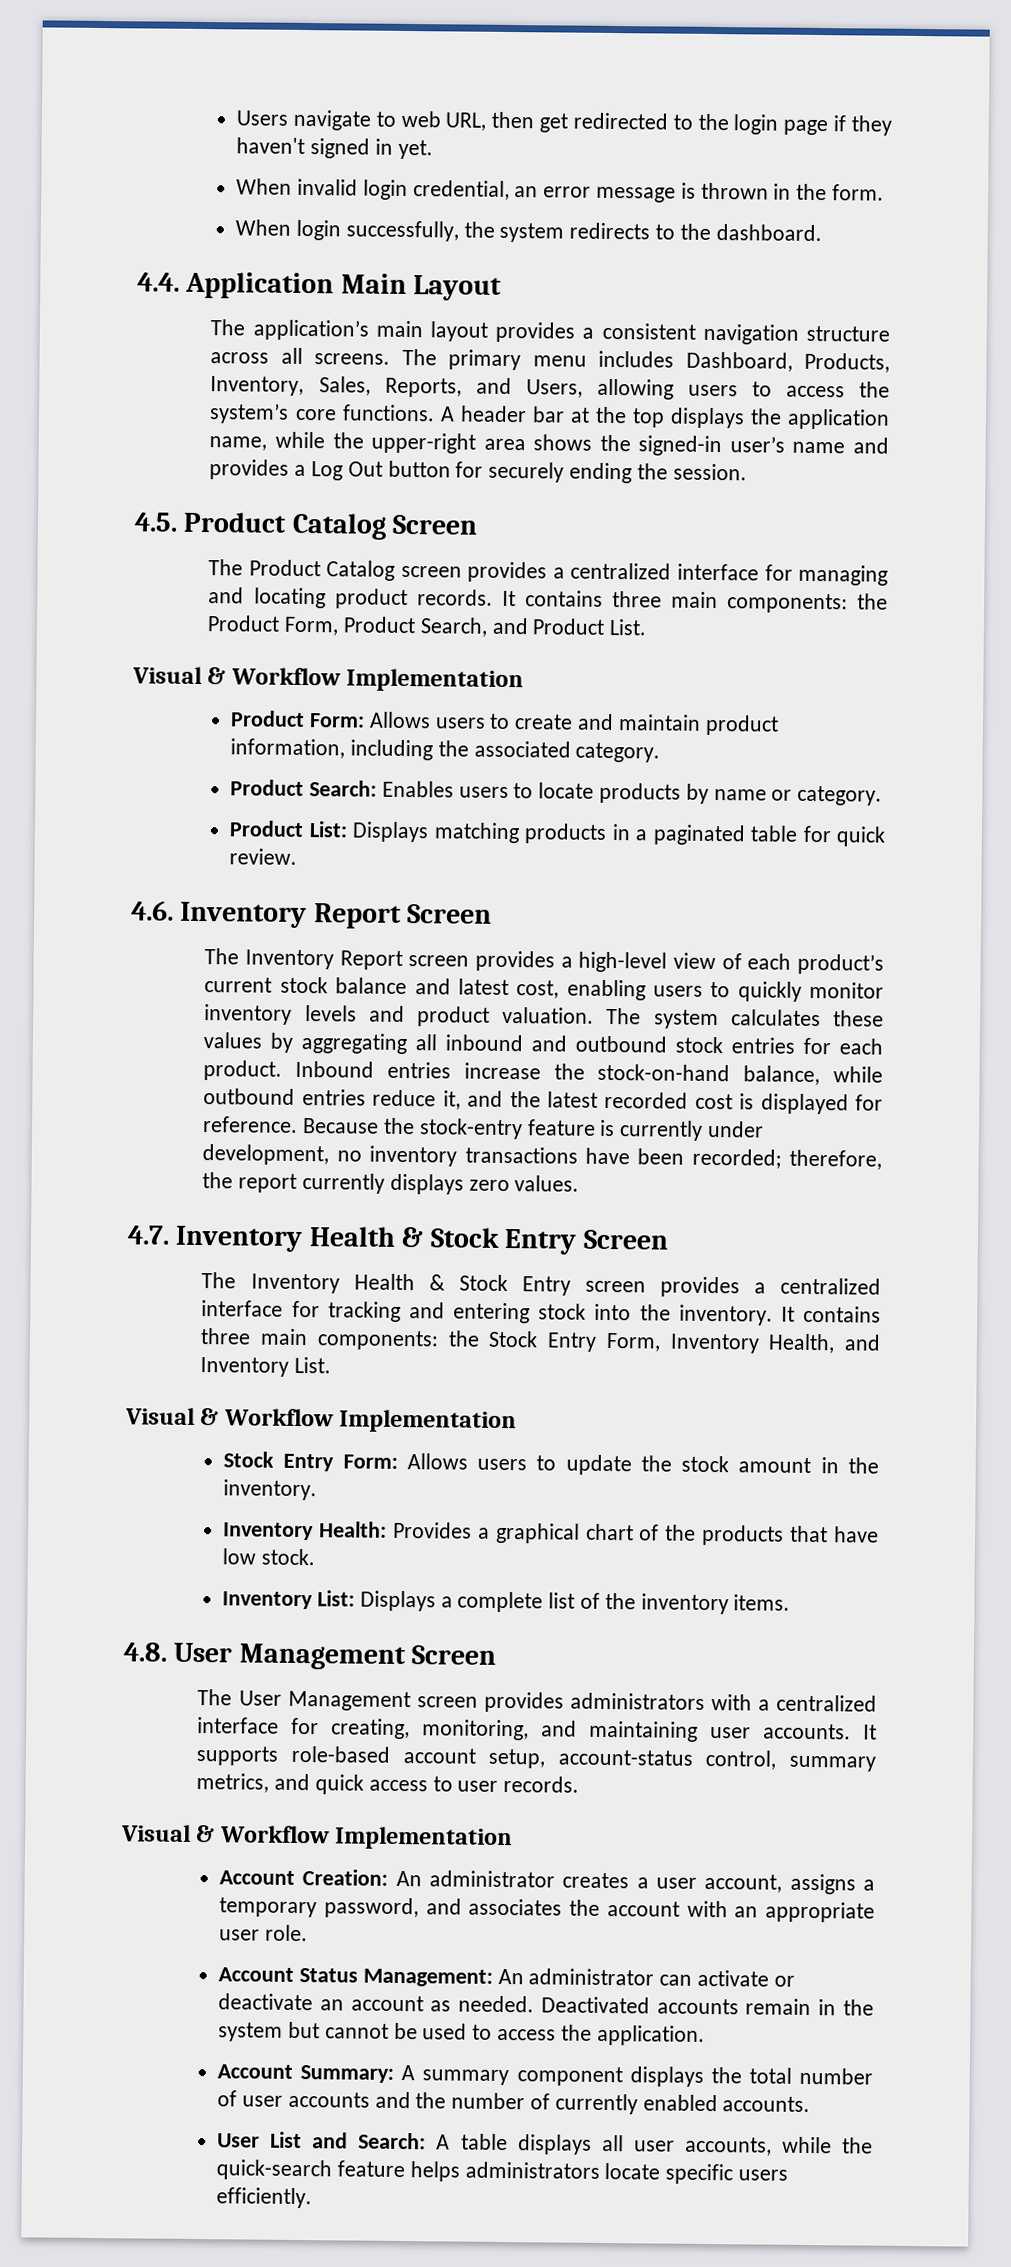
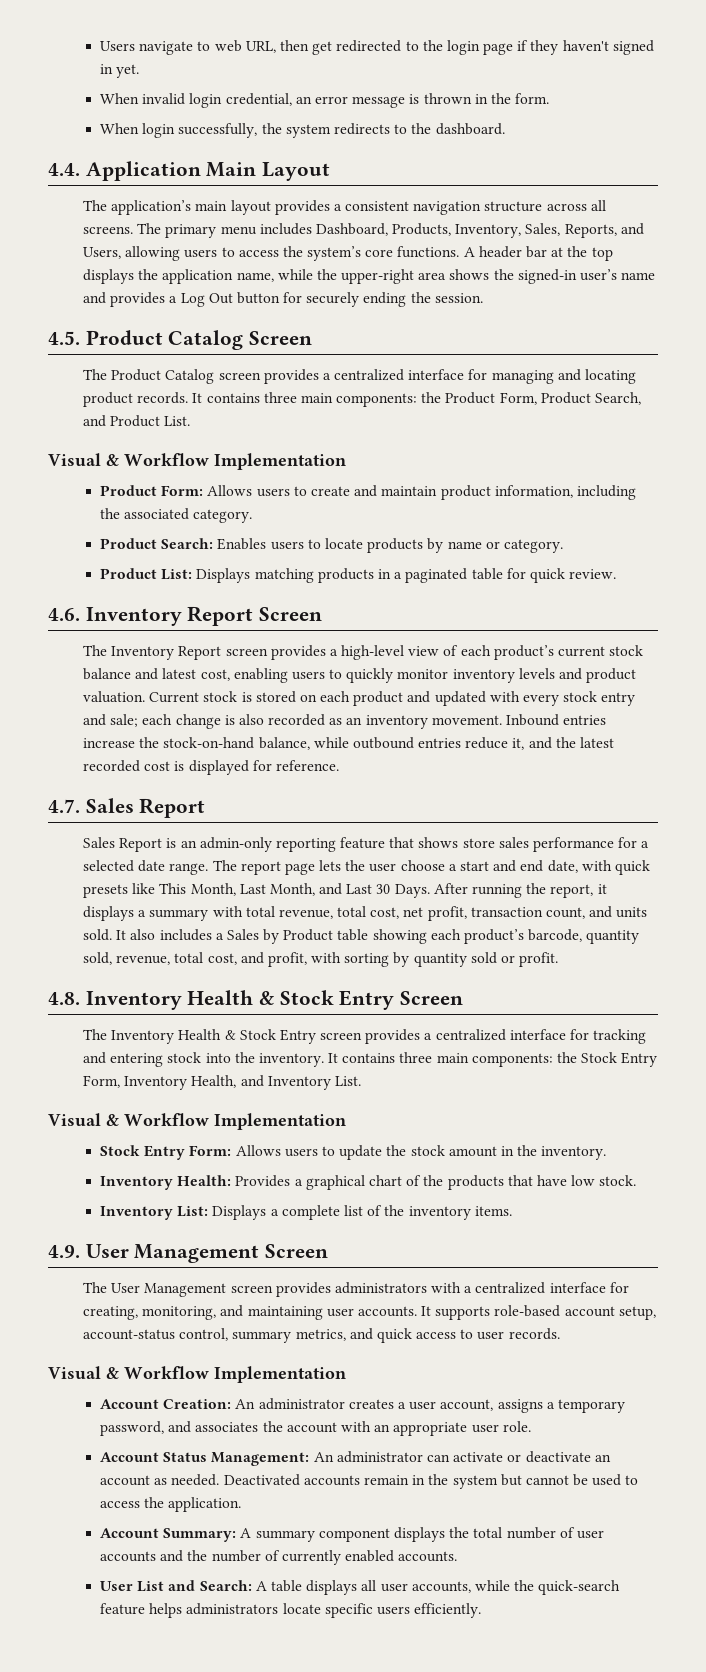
- The system calculates these values by aggregating all inbound and outbound stock entries for each product.
+ Current stock is stored on each product and updated with every stock entry and sale; each change is also recorded as an inventory movement.
- Inbound entries increase the stock-on-hand balance, while outbound entries reduce it, and the latest recorded cost is displayed for reference. Because the stock-entry feature is currently under development, no inventory transactions have been recorded; therefore, the report currently displays zero values.
- 4.7. Inventory Health & Stock Entry Screen
+ Inbound entries increase the stock-on-hand balance, while outbound entries reduce it, and the latest recorded cost is displayed for reference.
+ 4.7. Sales Report
+ Sales Report is an admin-only reporting feature that shows store sales performance for a selected date range. The report page lets the user choose a start and end date, with quick presets like This Month, Last Month, and Last 30 Days. After running the report, it displays a summary with total revenue, total cost, net profit, transaction count, and units sold. It also includes a Sales by Product table showing each product’s barcode, quantity sold, revenue, total cost, and profit, with sorting by quantity sold or profit.
+ 4.8. Inventory Health & Stock Entry Screen
- 4.8. User Management Screen
+ 4.9. User Management Screen

